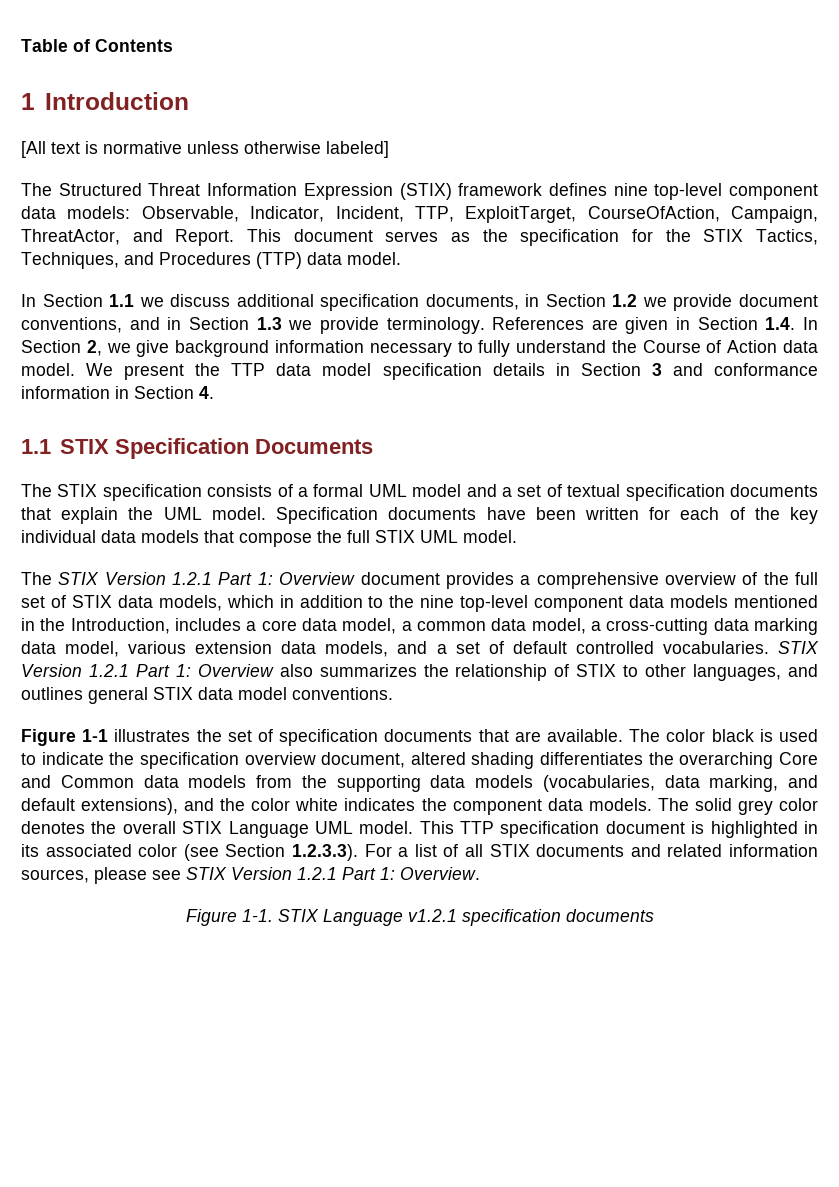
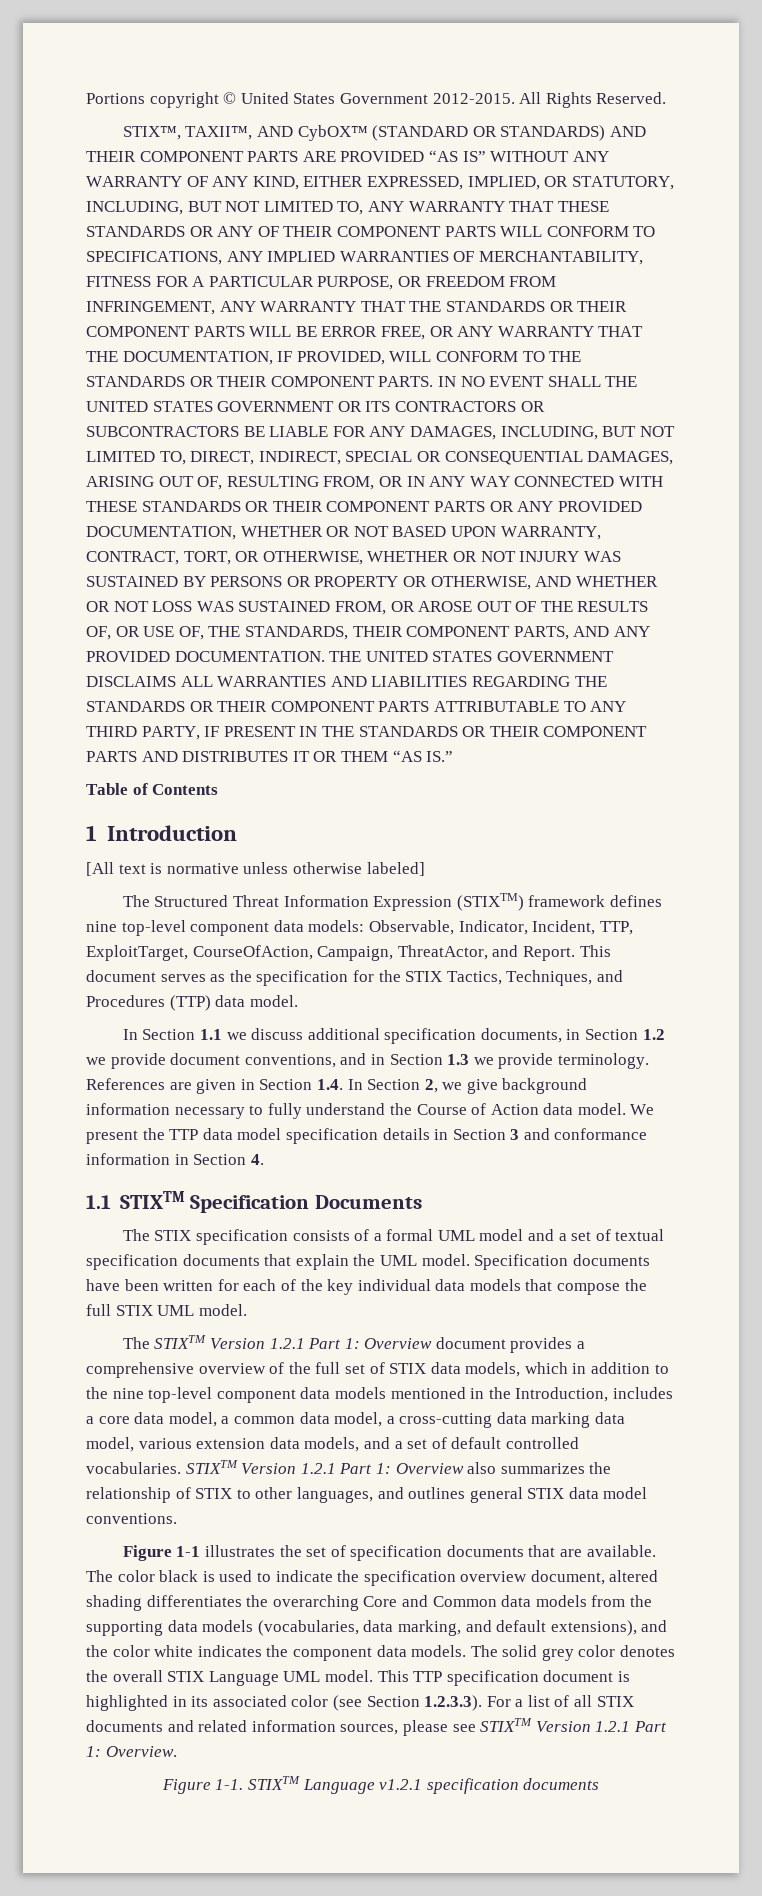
+ Portions copyright © United States Government 2012-2015. All Rights Reserved.
+ STIX™, TAXII™, AND CybOX™ (STANDARD OR STANDARDS) AND THEIR COMPONENT PARTS ARE PROVIDED “AS IS” WITHOUT ANY WARRANTY OF ANY KIND, EITHER EXPRESSED, IMPLIED, OR STATUTORY, INCLUDING, BUT NOT LIMITED TO, ANY WARRANTY THAT THESE STANDARDS OR ANY OF THEIR COMPONENT PARTS WILL CONFORM TO SPECIFICATIONS, ANY IMPLIED WARRANTIES OF MERCHANTABILITY, FITNESS FOR A PARTICULAR PURPOSE, OR FREEDOM FROM INFRINGEMENT, ANY WARRANTY THAT THE STANDARDS OR THEIR COMPONENT PARTS WILL BE ERROR FREE, OR ANY WARRANTY THAT THE DOCUMENTATION, IF PROVIDED, WILL CONFORM TO THE STANDARDS OR THEIR COMPONENT PARTS. IN NO EVENT SHALL THE UNITED STATES GOVERNMENT OR ITS CONTRACTORS OR SUBCONTRACTORS BE LIABLE FOR ANY DAMAGES, INCLUDING, BUT NOT LIMITED TO, DIRECT, INDIRECT, SPECIAL OR CONSEQUENTIAL DAMAGES, ARISING OUT OF, RESULTING FROM, OR IN ANY WAY CONNECTED WITH THESE STANDARDS OR THEIR COMPONENT PARTS OR ANY PROVIDED DOCUMENTATION, WHETHER OR NOT BASED UPON WARRANTY, CONTRACT, TORT, OR OTHERWISE, WHETHER OR NOT INJURY WAS SUSTAINED BY PERSONS OR PROPERTY OR OTHERWISE, AND WHETHER OR NOT LOSS WAS SUSTAINED FROM, OR AROSE OUT OF THE RESULTS OF, OR USE OF, THE STANDARDS, THEIR COMPONENT PARTS, AND ANY PROVIDED DOCUMENTATION. THE UNITED STATES GOVERNMENT DISCLAIMS ALL WARRANTIES AND LIABILITIES REGARDING THE STANDARDS OR THEIR COMPONENT PARTS ATTRIBUTABLE TO ANY THIRD PARTY, IF PRESENT IN THE STANDARDS OR THEIR COMPONENT PARTS AND DISTRIBUTES IT OR THEM “AS IS.”
- The Structured Threat Information Expression (STIX) framework defines nine top-level component data models: Observable, Indicator, Incident, TTP, ExploitTarget, CourseOfAction, Campaign, ThreatActor, and Report.
+ The Structured Threat Information Expression (STIXTM) framework defines nine top-level component data models: Observable, Indicator, Incident, TTP, ExploitTarget, CourseOfAction, Campaign, ThreatActor, and Report.
- 1.1 STIX Specification Documents
+ 1.1 STIXTM Specification Documents
- The STIX Version 1.2.1 Part 1: Overview document provides a comprehensive overview of the full set of STIX data models, which in addition to the nine top-level component data models mentioned in the Introduction, includes a core data model, a common data model, a cross-cutting data marking data model, various extension data models, and a set of default controlled vocabularies.
+ The STIXTM Version 1.2.1 Part 1: Overview document provides a comprehensive overview of the full set of STIX data models, which in addition to the nine top-level component data models mentioned in the Introduction, includes a core data model, a common data model, a cross-cutting data marking data model, various extension data models, and a set of default controlled vocabularies.
- STIX Version 1.2.1 Part 1: Overview also summarizes the relationship of STIX to other languages, and outlines general STIX data model conventions.
+ STIXTM Version 1.2.1 Part 1: Overview also summarizes the relationship of STIX to other languages, and outlines general STIX data model conventions.
- This TTP specification document is highlighted in its associated color (see Section 1.2.3.3). For a list of all STIX documents and related information sources, please see STIX Version 1.2.1 Part 1: Overview.
+ This TTP specification document is highlighted in its associated color (see Section 1.2.3.3). For a list of all STIX documents and related information sources, please see STIXTM Version 1.2.1 Part 1: Overview.
- STIX Language v1.2.1 specification documents
+ STIXTM Language v1.2.1 specification documents

